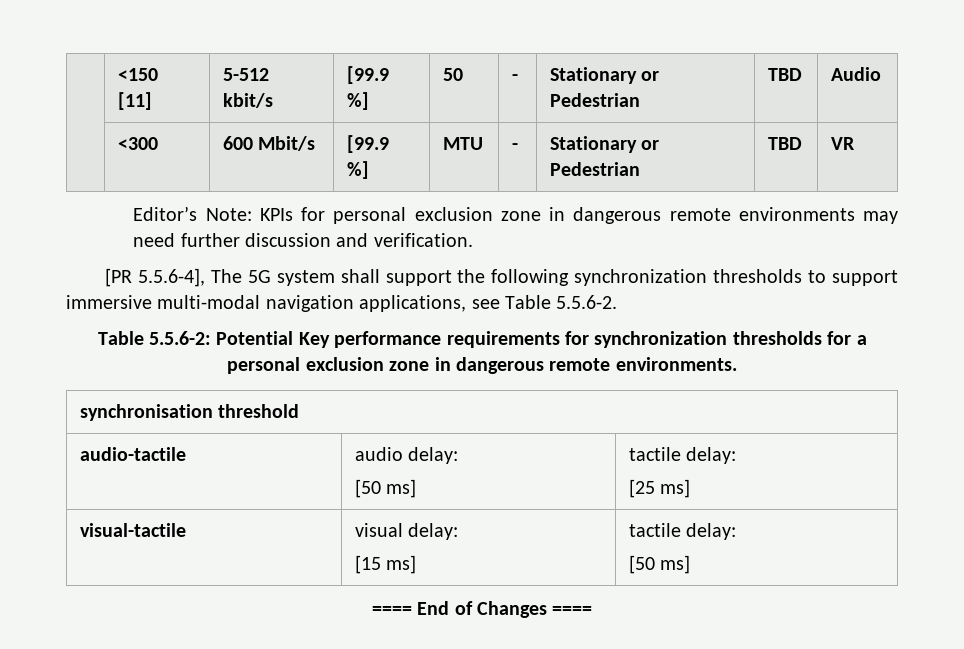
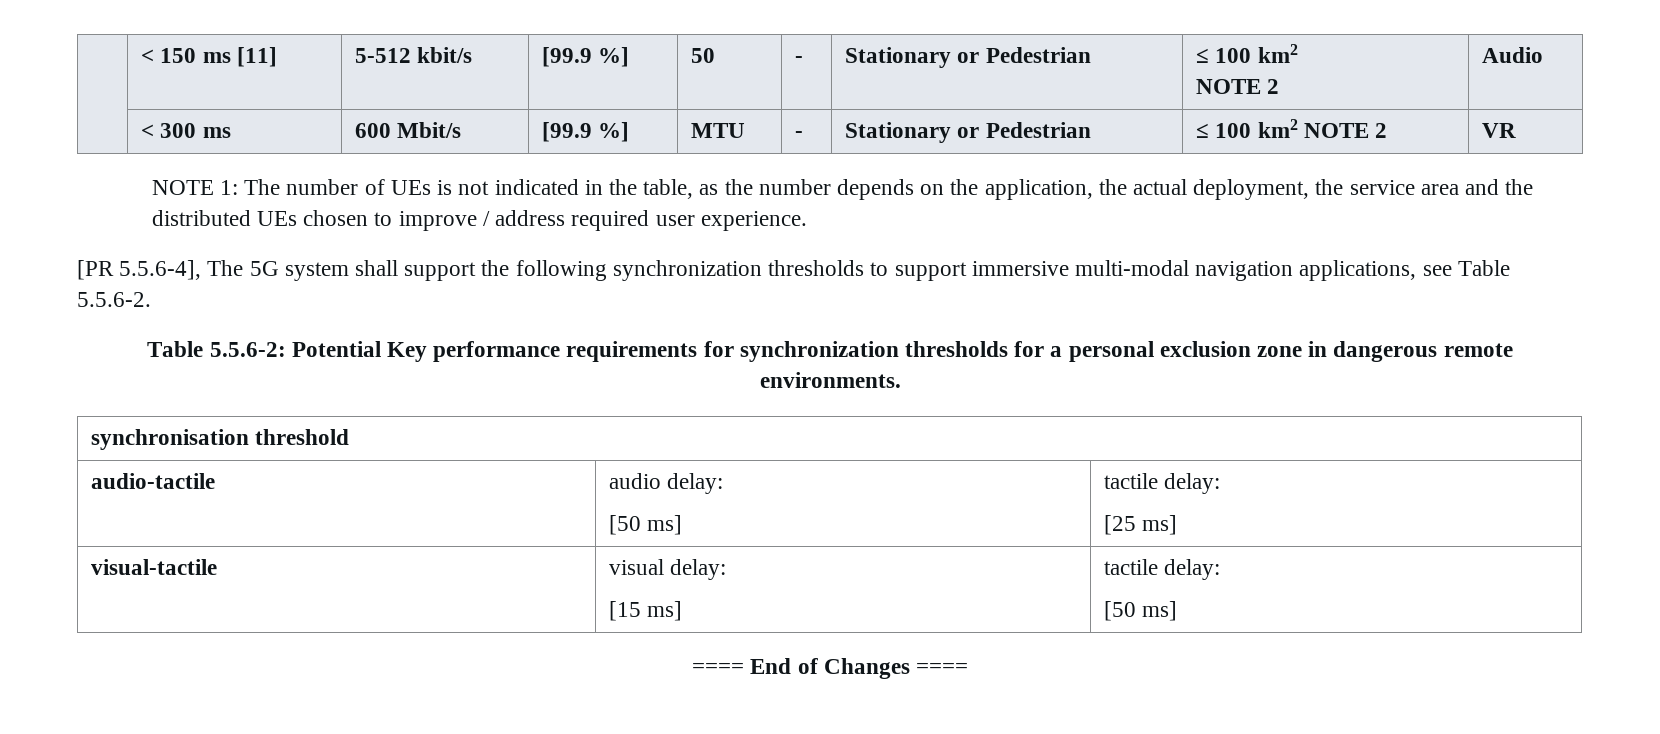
- | <150 [11] | 5-512 kbit/s | [99.9 %] | 50 | - | Stationary or Pedestrian | TBD | Audio
- | <300 | 600 Mbit/s | [99.9 %] | MTU | - | Stationary or Pedestrian | TBD | VR
- Editor’s Note: KPIs for personal exclusion zone in dangerous remote environments may need further discussion and verification.
+ | < 150 ms [11] | 5-512 kbit/s | [99.9 %] | 50 | - | Stationary or Pedestrian | ≤ 100 km2
+ NOTE 2 | Audio
+ | < 300 ms | 600 Mbit/s | [99.9 %] | MTU | - | Stationary or Pedestrian | ≤ 100 km2 NOTE 2 | VR
+ NOTE 1: The number of UEs is not indicated in the table, as the number depends on the application, the actual deployment, the service area and the distributed UEs chosen to improve / address required user experience.

